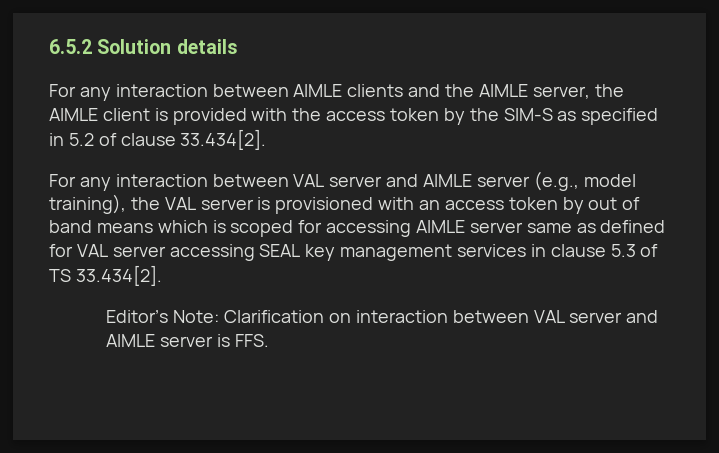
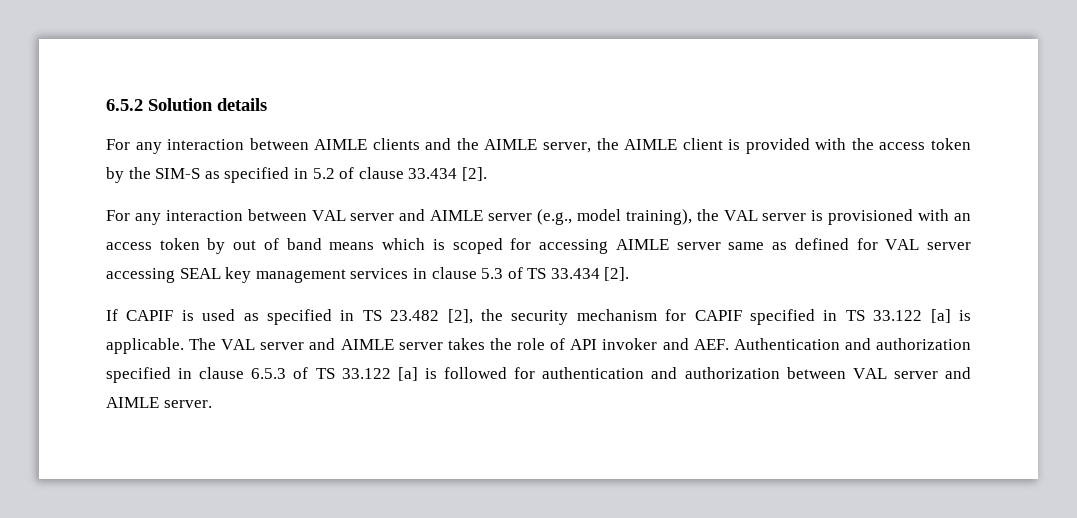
- For any interaction between AIMLE clients and the AIMLE server, the AIMLE client is provided with the access token by the SIM-S as specified in 5.2 of clause 33.434[2].
+ For any interaction between AIMLE clients and the AIMLE server, the AIMLE client is provided with the access token by the SIM-S as specified in 5.2 of clause 33.434 [2].
- For any interaction between VAL server and AIMLE server (e.g., model training), the VAL server is provisioned with an access token by out of band means which is scoped for accessing AIMLE server same as defined for VAL server accessing SEAL key management services in clause 5.3 of TS 33.434[2].
- Editor’s Note: Clarification on interaction between VAL server and AIMLE server is FFS.
+ For any interaction between VAL server and AIMLE server (e.g., model training), the VAL server is provisioned with an access token by out of band means which is scoped for accessing AIMLE server same as defined for VAL server accessing SEAL key management services in clause 5.3 of TS 33.434 [2].
+ If CAPIF is used as specified in TS 23.482 [2], the security mechanism for CAPIF specified in TS 33.122 [a] is applicable. The VAL server and AIMLE server takes the role of API invoker and AEF. Authentication and authorization specified in clause 6.5.3 of TS 33.122 [a] is followed for authentication and authorization between VAL server and AIMLE server.

